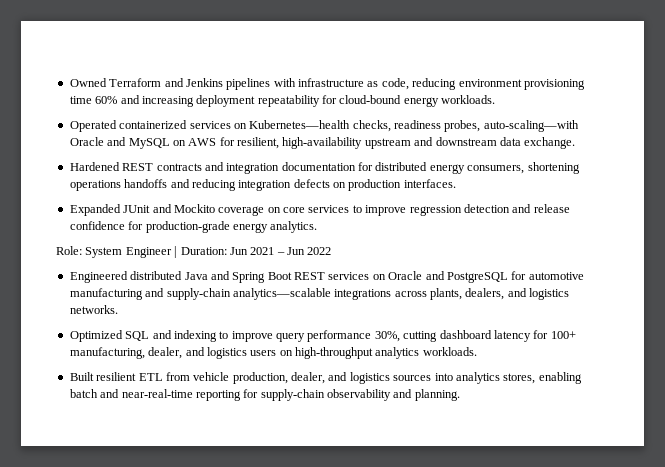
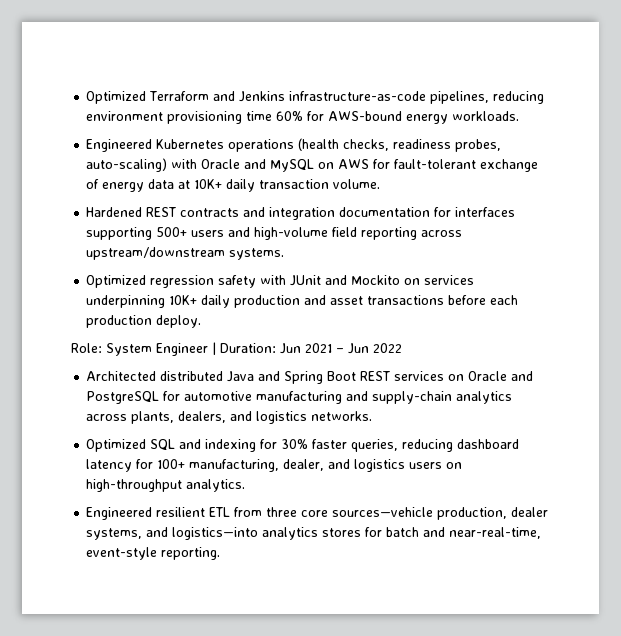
- Owned Terraform and Jenkins pipelines with infrastructure as code, reducing environment provisioning time 60% and increasing deployment repeatability for cloud-bound energy workloads.
- Operated containerized services on Kubernetes—health checks, readiness probes, auto-scaling—with Oracle and MySQL on AWS for resilient, high-availability upstream and downstream data exchange.
+ Optimized Terraform and Jenkins infrastructure-as-code pipelines, reducing environment provisioning time 60% for AWS-bound energy workloads.
+ Engineered Kubernetes operations (health checks, readiness probes, auto-scaling) with Oracle and MySQL on AWS for fault-tolerant exchange of energy data at 10K+ daily transaction volume.
- Hardened REST contracts and integration documentation for distributed energy consumers, shortening operations handoffs and reducing integration defects on production interfaces.
- Expanded JUnit and Mockito coverage on core services to improve regression detection and release confidence for production-grade energy analytics.
+ Hardened REST contracts and integration documentation for interfaces supporting 500+ users and high-volume field reporting across upstream/downstream systems.
+ Optimized regression safety with JUnit and Mockito on services underpinning 10K+ daily production and asset transactions before each production deploy.
- Engineered distributed Java and Spring Boot REST services on Oracle and PostgreSQL for automotive manufacturing and supply-chain analytics—scalable integrations across plants, dealers, and logistics networks.
+ Architected distributed Java and Spring Boot REST services on Oracle and PostgreSQL for automotive manufacturing and supply-chain analytics across plants, dealers, and logistics networks.
- Optimized SQL and indexing to improve query performance 30%, cutting dashboard latency for 100+ manufacturing, dealer, and logistics users on high-throughput analytics workloads.
- Built resilient ETL from vehicle production, dealer, and logistics sources into analytics stores, enabling batch and near-real-time reporting for supply-chain observability and planning.
+ Optimized SQL and indexing for 30% faster queries, reducing dashboard latency for 100+ manufacturing, dealer, and logistics users on high-throughput analytics.
+ Engineered resilient ETL from three core sources—vehicle production, dealer systems, and logistics—into analytics stores for batch and near-real-time, event-style reporting.

